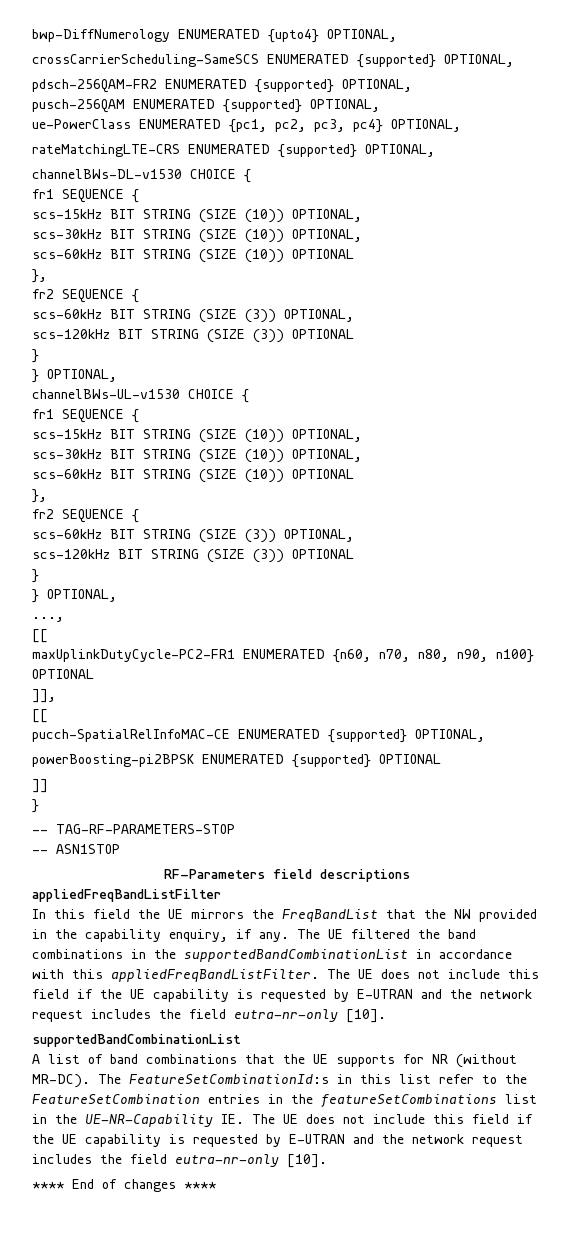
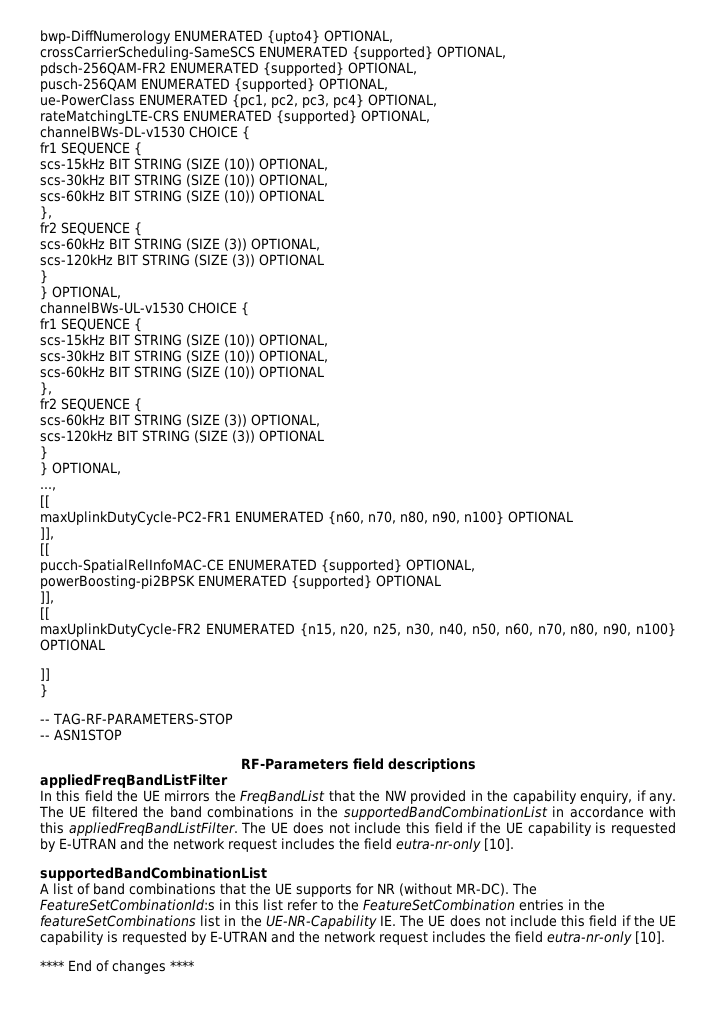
  powerBoosting-pi2BPSK ENUMERATED {supported} OPTIONAL
+ ]],
+ [[
+ maxUplinkDutyCycle-FR2 ENUMERATED {n15, n20, n25, n30, n40, n50, n60, n70, n80, n90, n100} OPTIONAL

